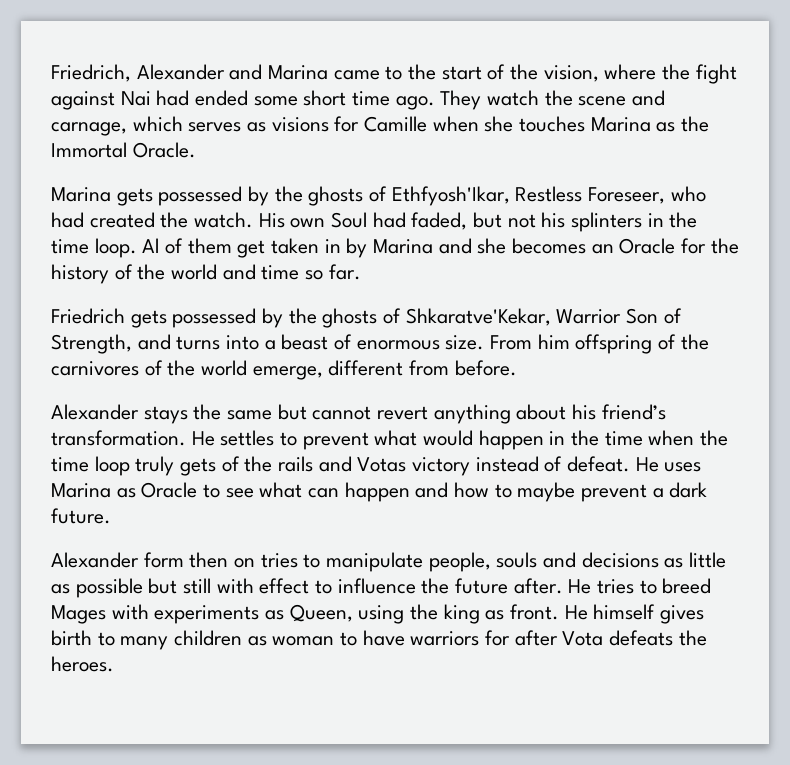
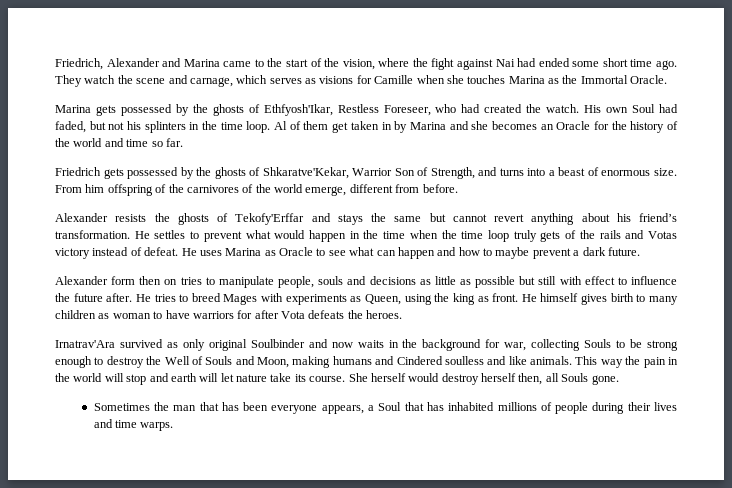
- Alexander stays the same but cannot revert anything about his friend’s transformation.
+ Alexander resists the ghosts of Tekofy'Erffar and stays the same but cannot revert anything about his friend’s transformation.
+ Irnatrav'Ara survived as only original Soulbinder and now waits in the background for war, collecting Souls to be strong enough to destroy the Well of Souls and Moon, making humans and Cindered soulless and like animals. This way the pain in the world will stop and earth will let nature take its course. She herself would destroy herself then, all Souls gone.
+ Sometimes the man that has been everyone appears, a Soul that has inhabited millions of people during their lives and time warps.

